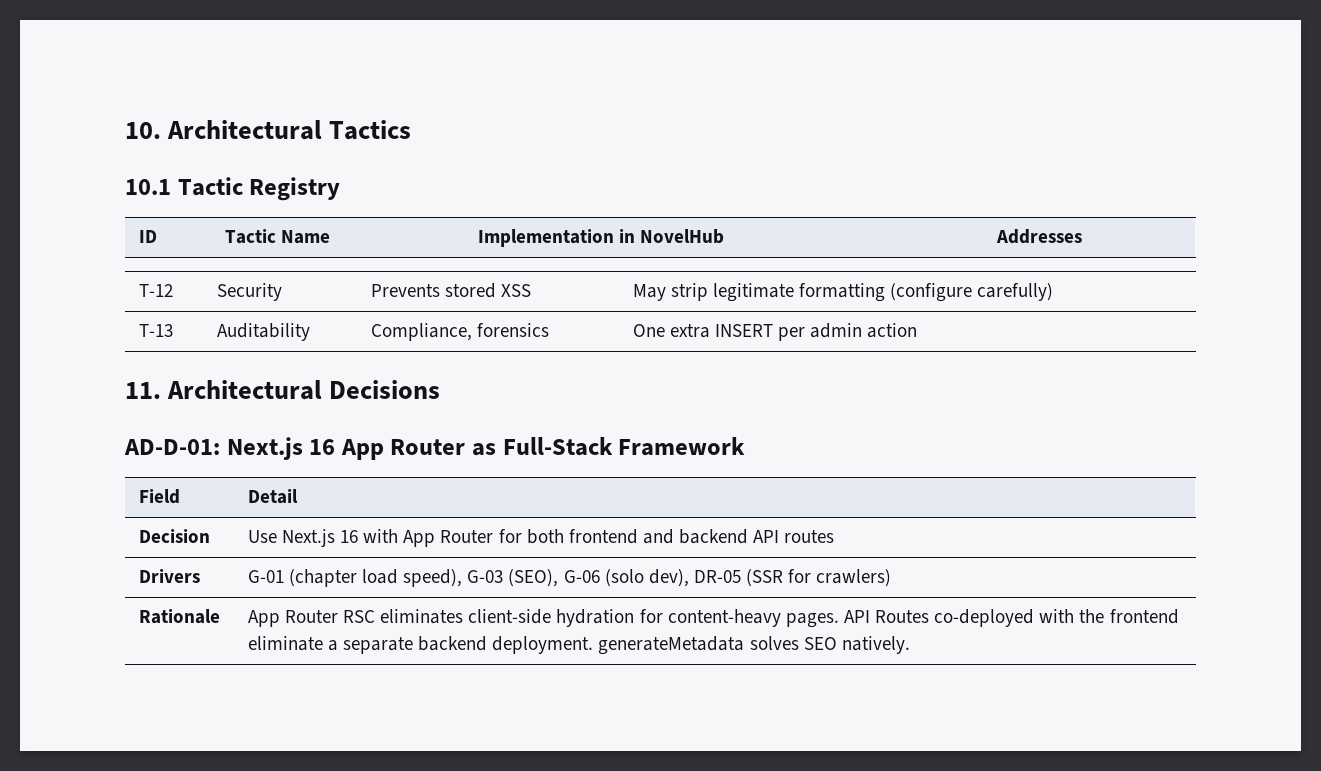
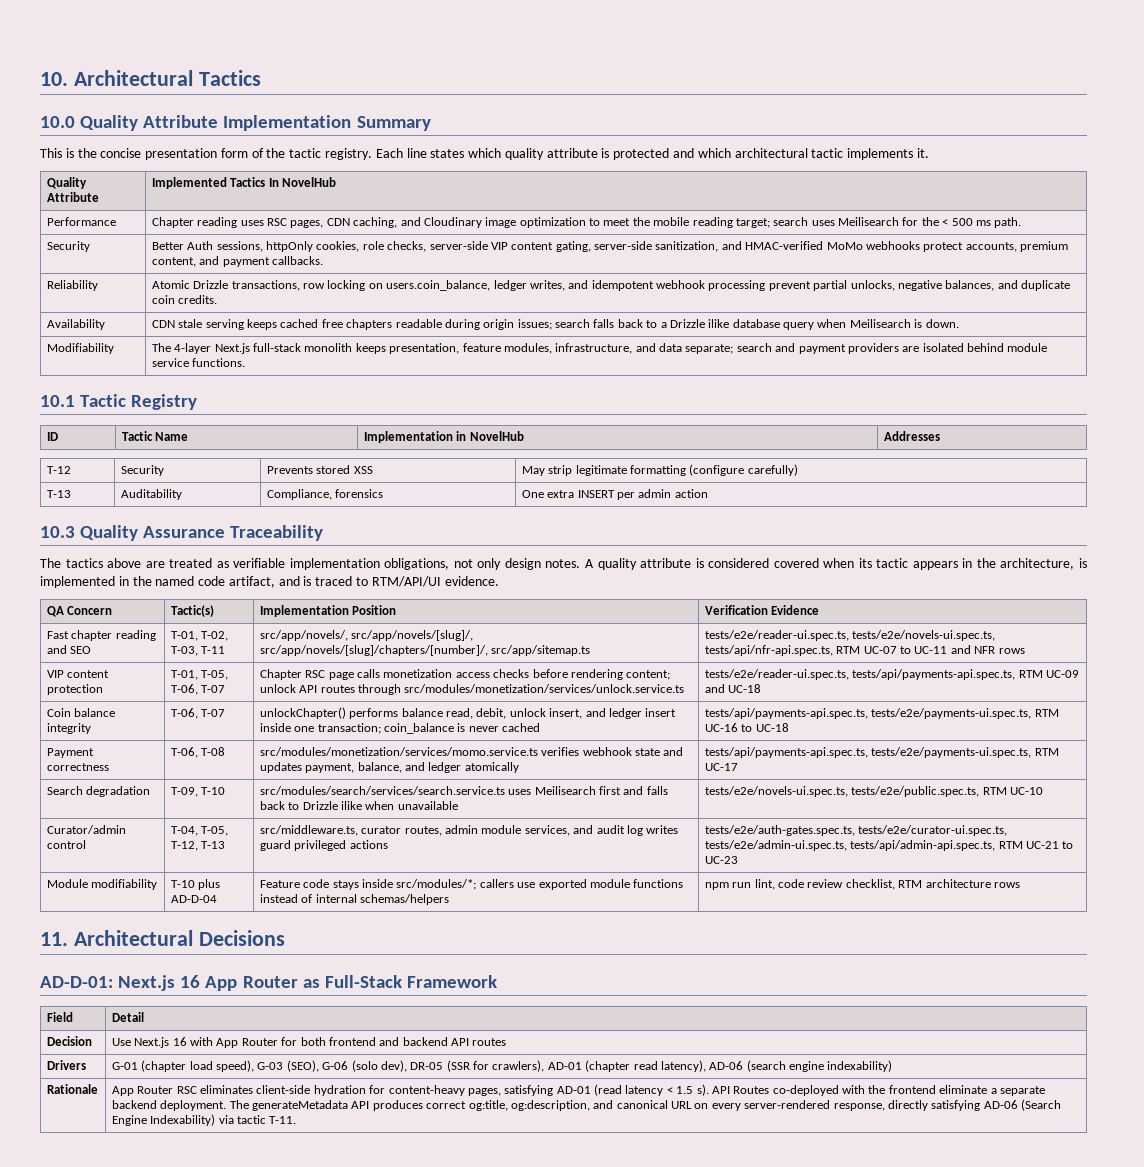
+ 10.0 Quality Attribute Implementation Summary
+ This is the concise presentation form of the tactic registry. Each line states which quality attribute is protected and which architectural tactic implements it.
+ Quality Attribute | Implemented Tactics In NovelHub
+ Performance | Chapter reading uses RSC pages, CDN caching, and Cloudinary image optimization to meet the mobile reading target; search uses Meilisearch for the < 500 ms path.
+ Security | Better Auth sessions, httpOnly cookies, role checks, server-side VIP content gating, server-side sanitization, and HMAC-verified MoMo webhooks protect accounts, premium content, and payment callbacks.
+ Reliability | Atomic Drizzle transactions, row locking on users.coin_balance, ledger writes, and idempotent webhook processing prevent partial unlocks, negative balances, and duplicate coin credits.
+ Availability | CDN stale serving keeps cached free chapters readable during origin issues; search falls back to a Drizzle ilike database query when Meilisearch is down.
+ Modifiability | The 4-layer Next.js full-stack monolith keeps presentation, feature modules, infrastructure, and data separate; search and payment providers are isolated behind module service functions.
+ 10.3 Quality Assurance Traceability
+ The tactics above are treated as verifiable implementation obligations, not only design notes. A quality attribute is considered covered when its tactic appears in the architecture, is implemented in the named code artifact, and is traced to RTM/API/UI evidence.
+ QA Concern | Tactic(s) | Implementation Position | Verification Evidence
+ Fast chapter reading and SEO | T-01, T-02, T-03, T-11 | src/app/novels/, src/app/novels/[slug]/, src/app/novels/[slug]/chapters/[number]/, src/app/sitemap.ts | tests/e2e/reader-ui.spec.ts, tests/e2e/novels-ui.spec.ts, tests/api/nfr-api.spec.ts, RTM UC-07 to UC-11 and NFR rows
+ VIP content protection | T-01, T-05, T-06, T-07 | Chapter RSC page calls monetization access checks before rendering content; unlock API routes through src/modules/monetization/services/unlock.service.ts | tests/e2e/reader-ui.spec.ts, tests/api/payments-api.spec.ts, RTM UC-09 and UC-18
+ Coin balance integrity | T-06, T-07 | unlockChapter() performs balance read, debit, unlock insert, and ledger insert inside one transaction; coin_balance is never cached | tests/api/payments-api.spec.ts, tests/e2e/payments-ui.spec.ts, RTM UC-16 to UC-18
+ Payment correctness | T-06, T-08 | src/modules/monetization/services/momo.service.ts verifies webhook state and updates payment, balance, and ledger atomically | tests/api/payments-api.spec.ts, tests/e2e/payments-ui.spec.ts, RTM UC-17
+ Search degradation | T-09, T-10 | src/modules/search/services/search.service.ts uses Meilisearch first and falls back to Drizzle ilike when unavailable | tests/e2e/novels-ui.spec.ts, tests/e2e/public.spec.ts, RTM UC-10
+ Curator/admin control | T-04, T-05, T-12, T-13 | src/middleware.ts, curator routes, admin module services, and audit log writes guard privileged actions | tests/e2e/auth-gates.spec.ts, tests/e2e/curator-ui.spec.ts, tests/e2e/admin-ui.spec.ts, tests/api/admin-api.spec.ts, RTM UC-21 to UC-23
+ Module modifiability | T-10 plus AD-D-04 | Feature code stays inside src/modules/*; callers use exported module functions instead of internal schemas/helpers | npm run lint, code review checklist, RTM architecture rows
- Drivers | G-01 (chapter load speed), G-03 (SEO), G-06 (solo dev), DR-05 (SSR for crawlers)
+ Drivers | G-01 (chapter load speed), G-03 (SEO), G-06 (solo dev), DR-05 (SSR for crawlers), AD-01 (chapter read latency), AD-06 (search engine indexability)
- App Router RSC eliminates client-side hydration for content-heavy pages.
+ App Router RSC eliminates client-side hydration for content-heavy pages, satisfying AD-01 (read latency < 1.5 s).
- API Routes co-deployed with the frontend eliminate a separate backend deployment. generateMetadata solves SEO natively.
+ API Routes co-deployed with the frontend eliminate a separate backend deployment. The generateMetadata API produces correct og:title, og:description, and canonical URL on every server-rendered response, directly satisfying AD-06 (Search Engine Indexability) via tactic T-11.

